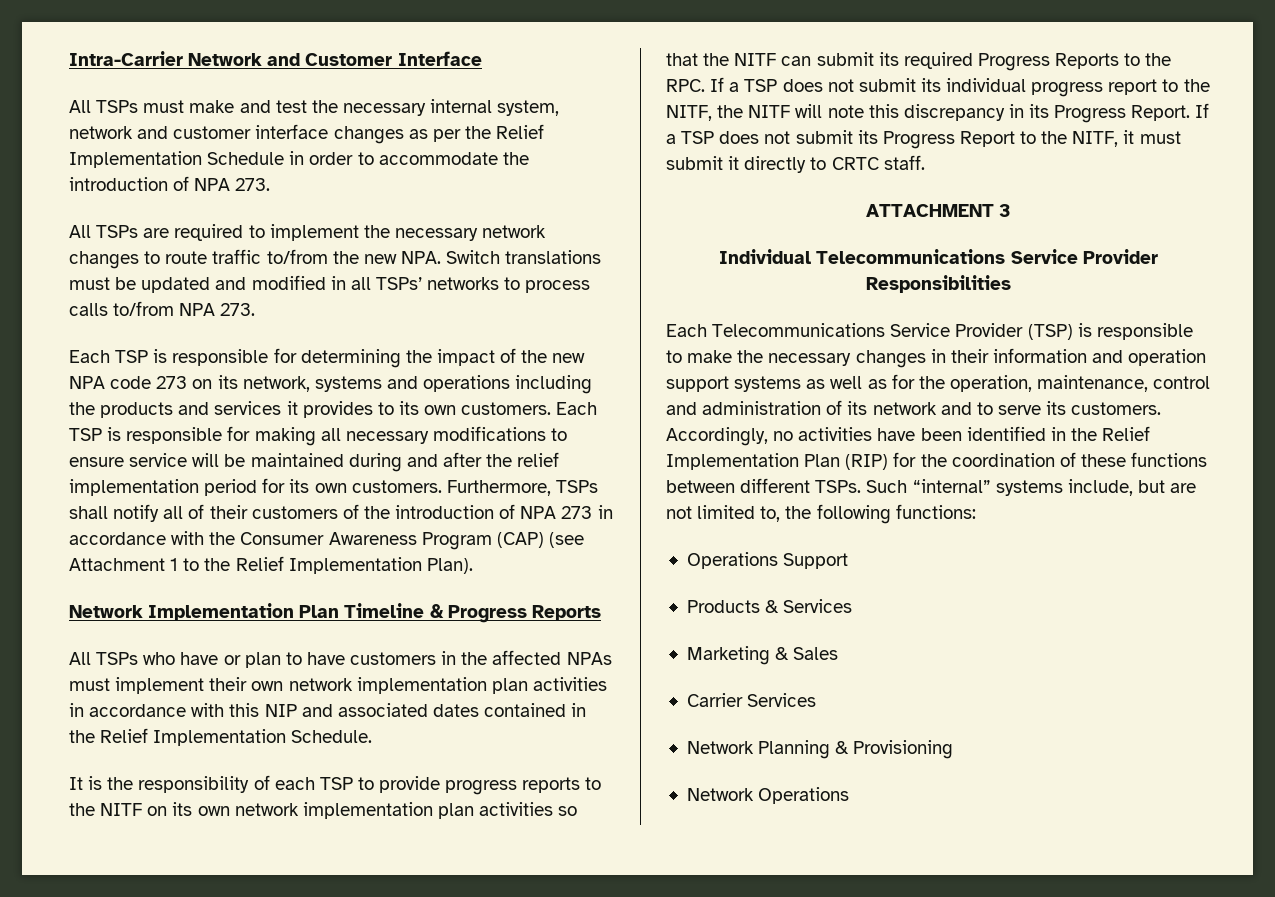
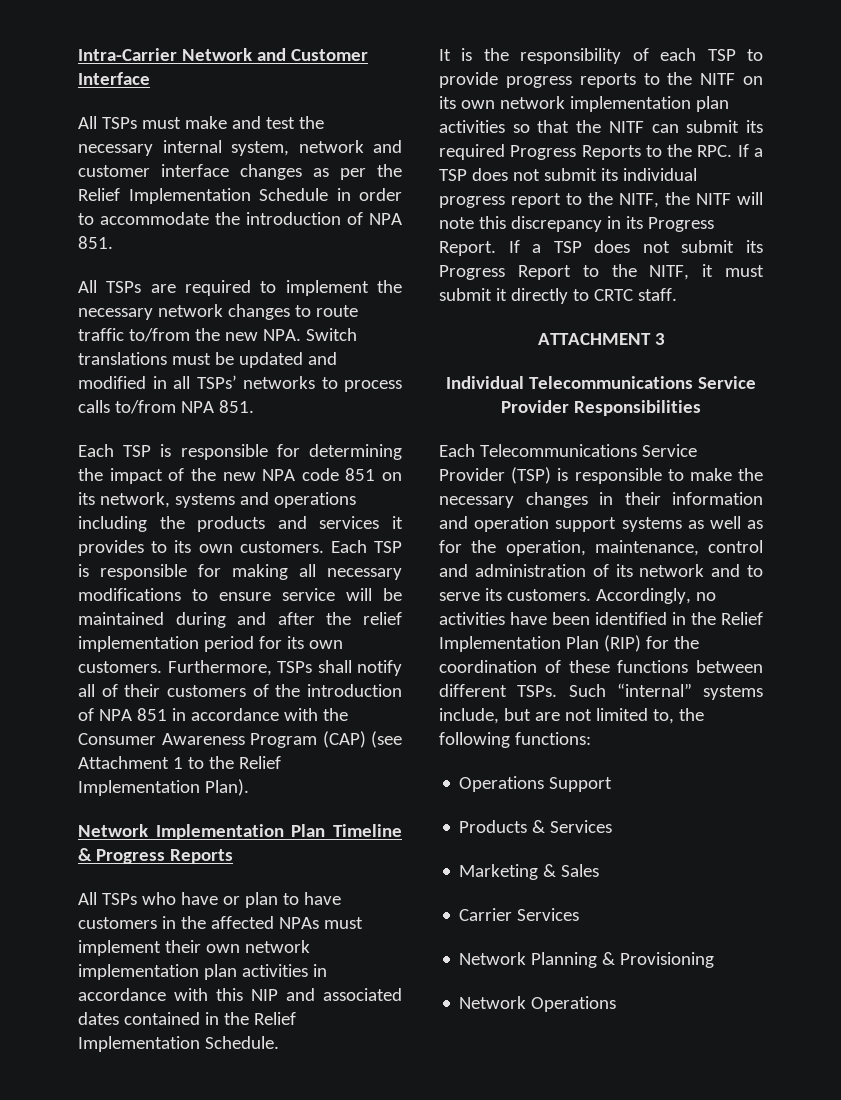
- All TSPs must make and test the necessary internal system, network and customer interface changes as per the Relief Implementation Schedule in order to accommodate the introduction of NPA 273.
+ All TSPs must make and test the necessary internal system, network and customer interface changes as per the Relief Implementation Schedule in order to accommodate the introduction of NPA 851.
- All TSPs are required to implement the necessary network changes to route traffic to/from the new NPA. Switch translations must be updated and modified in all TSPs’ networks to process calls to/from NPA 273.
+ All TSPs are required to implement the necessary network changes to route traffic to/from the new NPA. Switch translations must be updated and modified in all TSPs’ networks to process calls to/from NPA 851.
- Each TSP is responsible for determining the impact of the new NPA code 273 on its network, systems and operations including the products and services it provides to its own customers.
+ Each TSP is responsible for determining the impact of the new NPA code 851 on its network, systems and operations including the products and services it provides to its own customers.
- Furthermore, TSPs shall notify all of their customers of the introduction of NPA 273 in accordance with the Consumer Awareness Program (CAP) (see Attachment 1 to the Relief Implementation Plan).
+ Furthermore, TSPs shall notify all of their customers of the introduction of NPA 851 in accordance with the Consumer Awareness Program (CAP) (see Attachment 1 to the Relief Implementation Plan).

